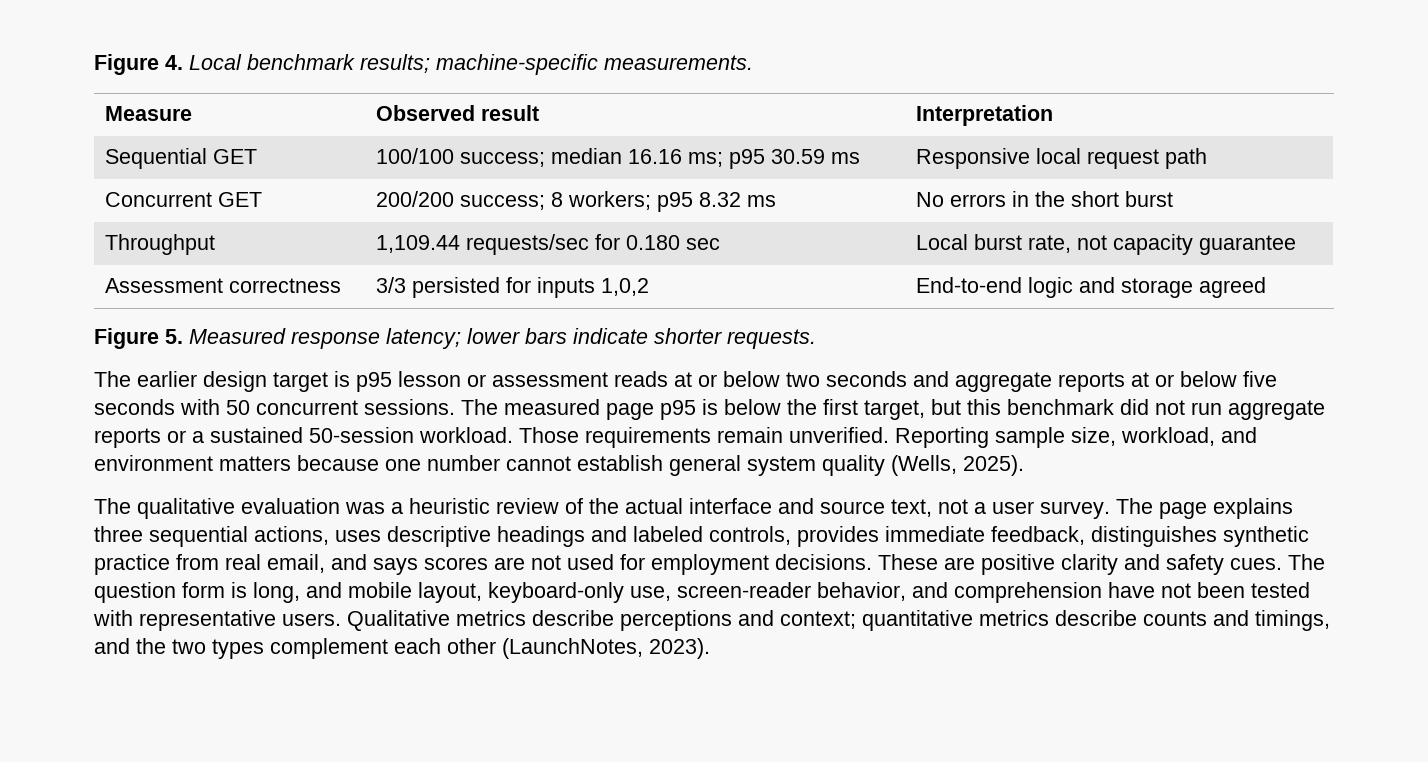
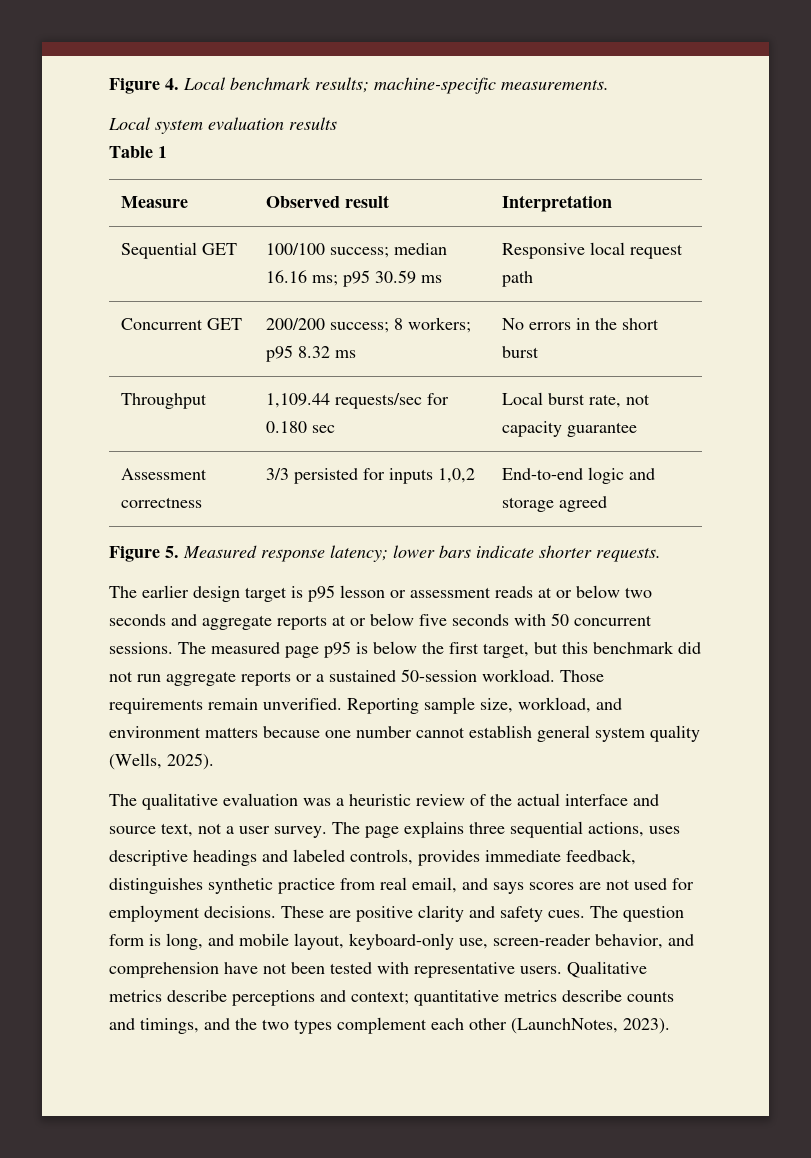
+ Local system evaluation results
+ Table 1

